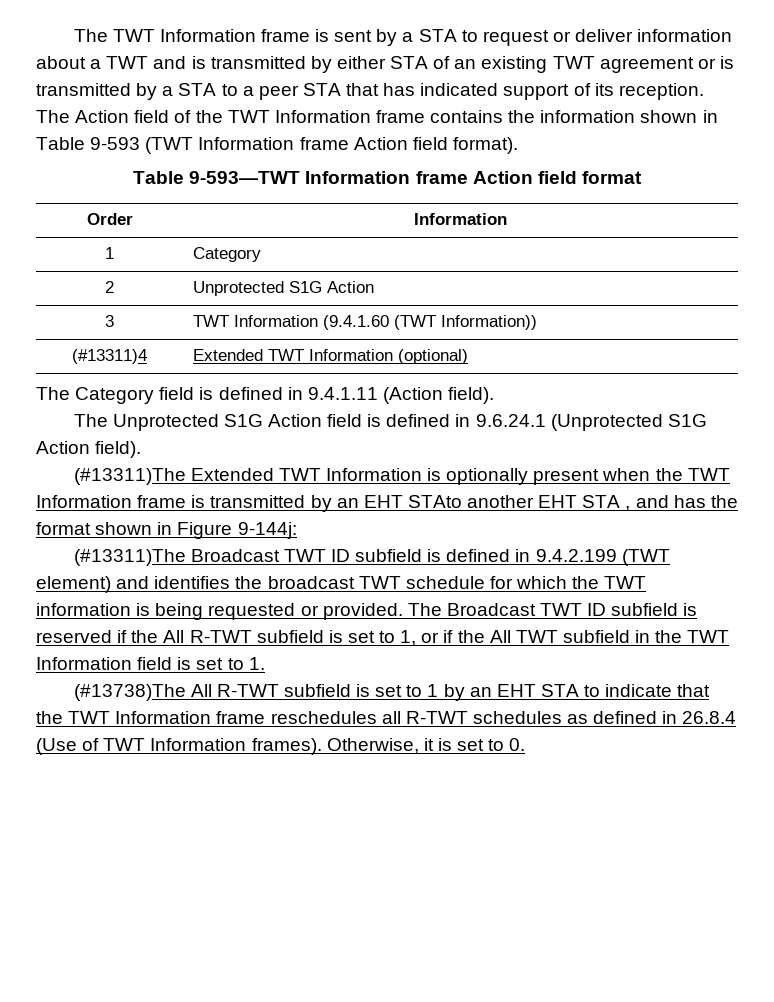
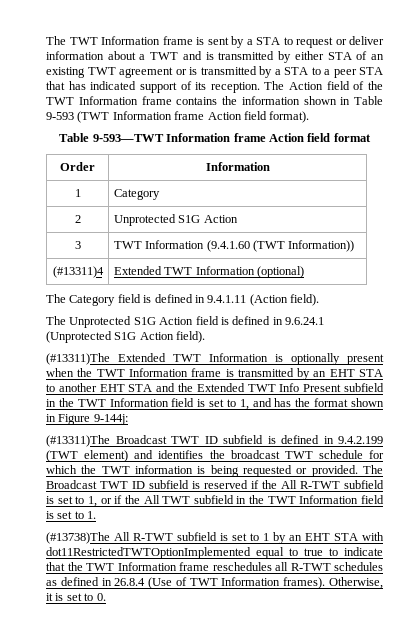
- (#13311)The Extended TWT Information is optionally present when the TWT Information frame is transmitted by an EHT STAto another EHT STA , and has the format shown in Figure 9-144j:
+ (#13311)The Extended TWT Information is optionally present when the TWT Information frame is transmitted by an EHT STA to another EHT STA and the Extended TWT Info Present subfield in the TWT Information field is set to 1, and has the format shown in Figure 9-144j:
- (#13738)The All R-TWT subfield is set to 1 by an EHT STA to indicate that the TWT Information frame reschedules all R-TWT schedules as defined in 26.8.4 (Use of TWT Information frames).
+ (#13738)The All R-TWT subfield is set to 1 by an EHT STA with dot11RestrictedTWTOptionImplemented equal to true to indicate that the TWT Information frame reschedules all R-TWT schedules as defined in 26.8.4 (Use of TWT Information frames).

